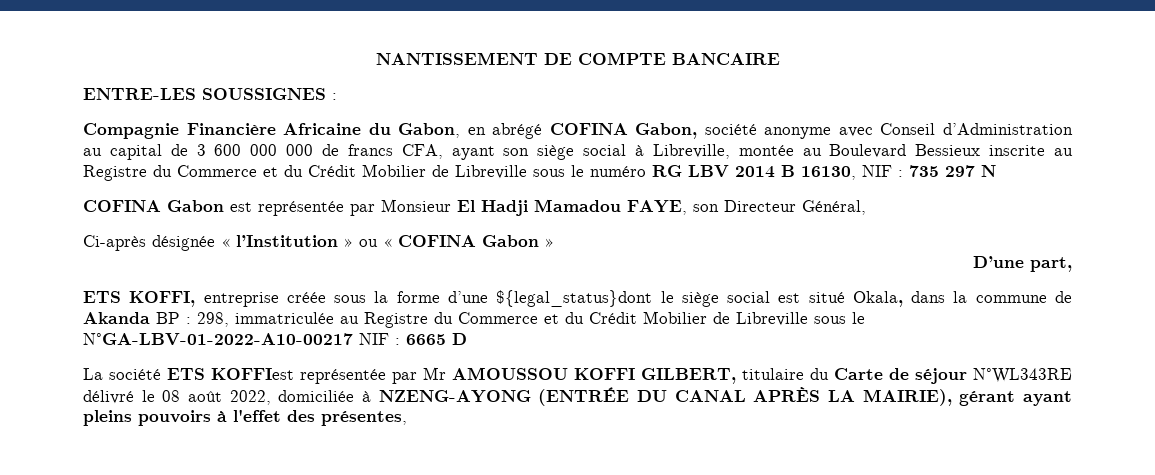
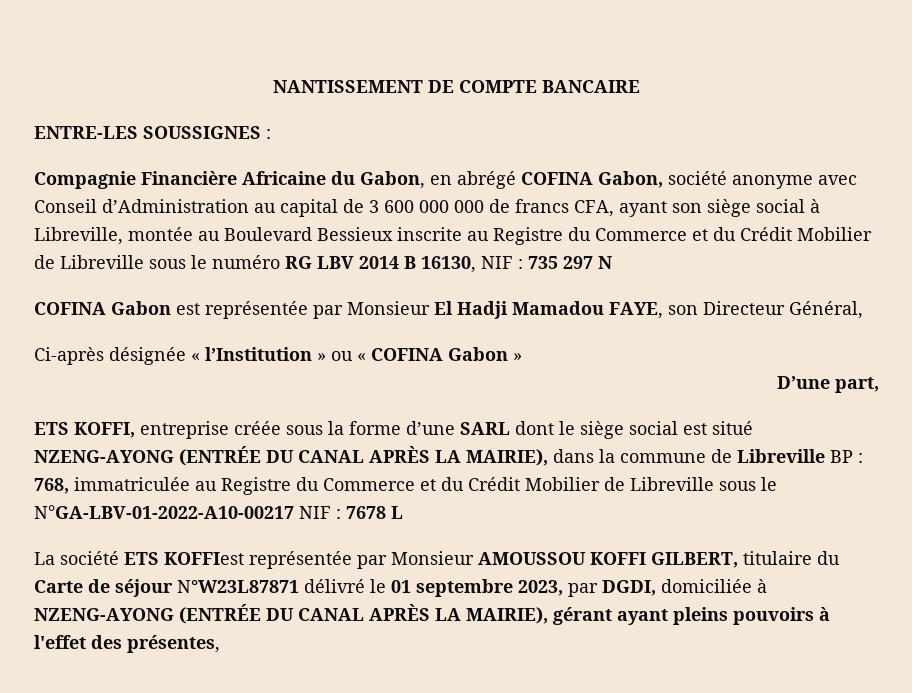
- ETS KOFFI, entreprise créée sous la forme d’une ${legal_status}dont le siège social est situé Okala, dans la commune de Akanda BP : 298, immatriculée au Registre du Commerce et du Crédit Mobilier de Libreville sous le N°GA-LBV-01-2022-A10-00217 NIF : 6665 D
+ ETS KOFFI, entreprise créée sous la forme d’une SARL dont le siège social est situé NZENG-AYONG (ENTRÉE DU CANAL APRÈS LA MAIRIE), dans la commune de Libreville BP : 768, immatriculée au Registre du Commerce et du Crédit Mobilier de Libreville sous le N°GA-LBV-01-2022-A10-00217 NIF : 7678 L
- La société ETS KOFFIest représentée par Mr AMOUSSOU KOFFI GILBERT, titulaire du Carte de séjour N°WL343RE délivré le 08 août 2022, domiciliée à NZENG-AYONG (ENTRÉE DU CANAL APRÈS LA MAIRIE), gérant ayant pleins pouvoirs à l'effet des présentes,
+ La société ETS KOFFIest représentée par Monsieur AMOUSSOU KOFFI GILBERT, titulaire du Carte de séjour N°W23L87871 délivré le 01 septembre 2023, par DGDI, domiciliée à NZENG-AYONG (ENTRÉE DU CANAL APRÈS LA MAIRIE), gérant ayant pleins pouvoirs à l'effet des présentes,

